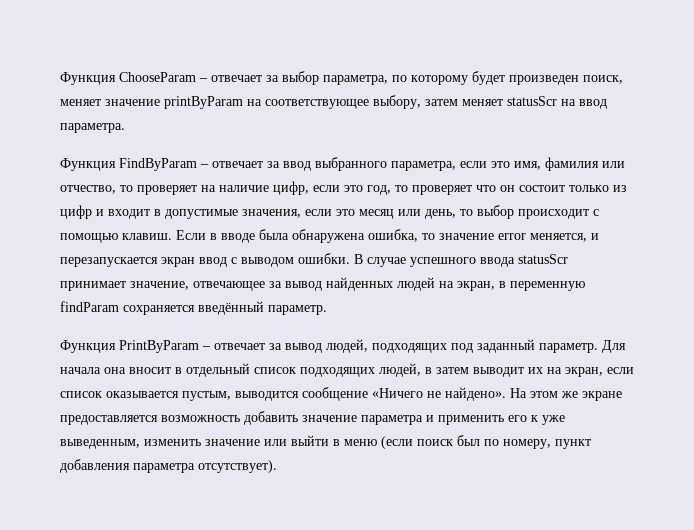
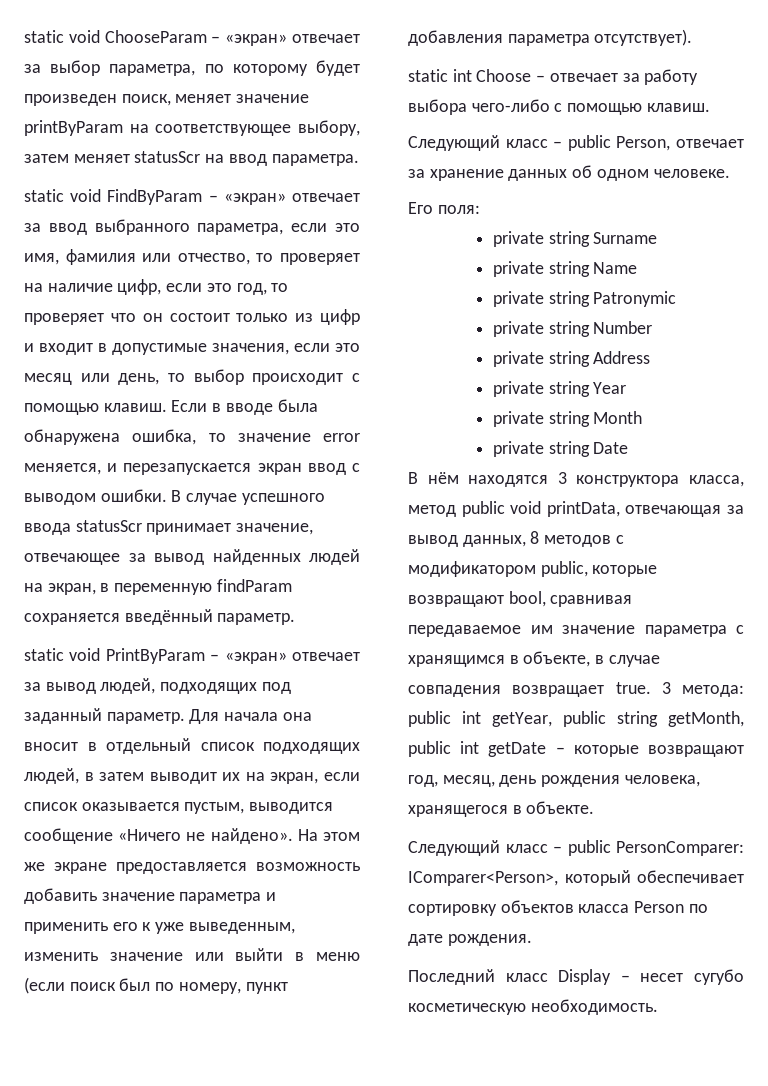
- Функция ChooseParam – отвечает за выбор параметра, по которому будет произведен поиск, меняет значение printByParam на соответствующее выбору, затем меняет statusScr на ввод параметра.
+ static void ChooseParam – «экран» отвечает за выбор параметра, по которому будет произведен поиск, меняет значение printByParam на соответствующее выбору, затем меняет statusScr на ввод параметра.
- Функция FindByParam – отвечает за ввод выбранного параметра, если это имя, фамилия или отчество, то проверяет на наличие цифр, если это год, то проверяет что он состоит только из цифр и входит в допустимые значения, если это месяц или день, то выбор происходит с помощью клавиш.
+ static void FindByParam – «экран» отвечает за ввод выбранного параметра, если это имя, фамилия или отчество, то проверяет на наличие цифр, если это год, то проверяет что он состоит только из цифр и входит в допустимые значения, если это месяц или день, то выбор происходит с помощью клавиш.
- Функция PrintByParam – отвечает за вывод людей, подходящих под заданный параметр.
+ static void PrintByParam – «экран» отвечает за вывод людей, подходящих под заданный параметр.
+ static int Choose – отвечает за работу выбора чего-либо с помощью клавиш.
+ Следующий класс – public Person, отвечает за хранение данных об одном человеке.
+ Его поля:
+ private string Surname
+ private string Name
+ private string Patronymic
+ private string Number
+ private string Address
+ private string Year
+ private string Month
+ private string Date
+ В нём находятся 3 конструктора класса, метод public void printData, отвечающая за вывод данных, 8 методов с модификатором public, которые возвращают bool, сравнивая передаваемое им значение параметра с хранящимся в объекте, в случае совпадения возвращает true. 3 метода: public int getYear, public string getMonth, public int getDate – которые возвращают год, месяц, день рождения человека, хранящегося в объекте.
+ Следующий класс – public PersonComparer: IComparer<Person>, который обеспечивает сортировку объектов класса Person по дате рождения.
+ Последний класс Display – несет сугубо косметическую необходимость.

